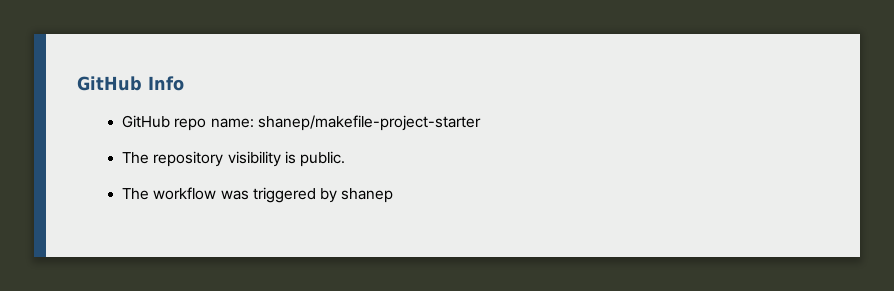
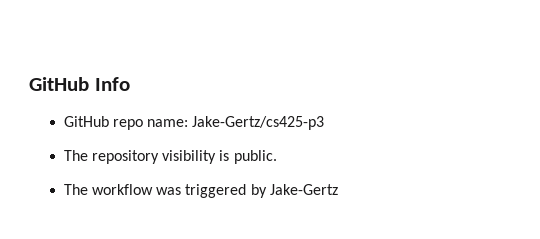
- GitHub repo name: shanep/makefile-project-starter
+ GitHub repo name: Jake-Gertz/cs425-p3
- The workflow was triggered by shanep
+ The workflow was triggered by Jake-Gertz

